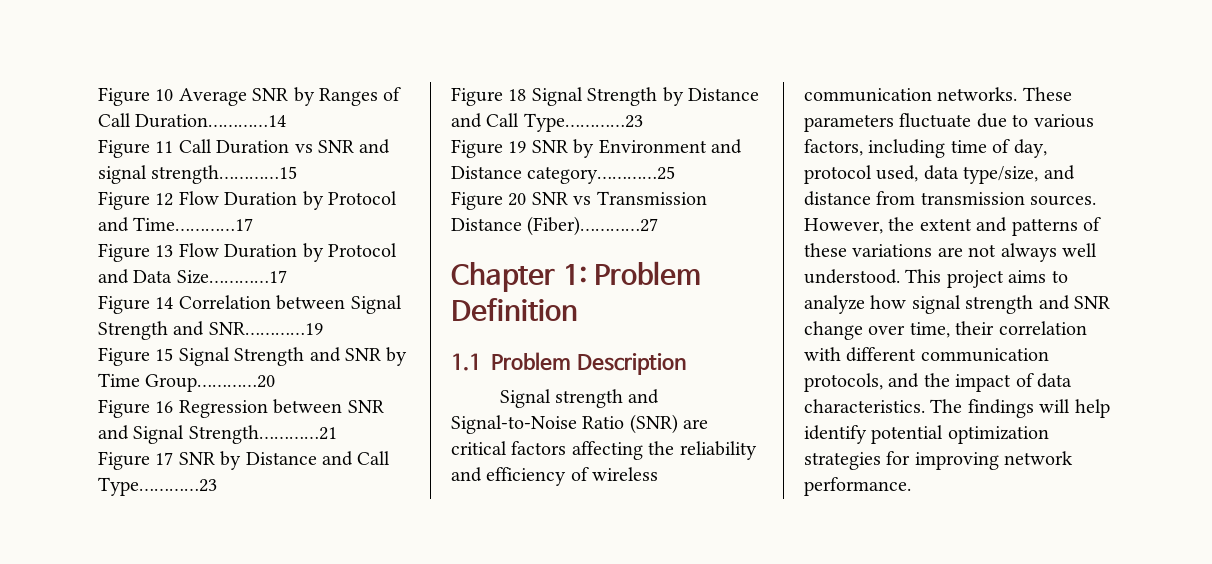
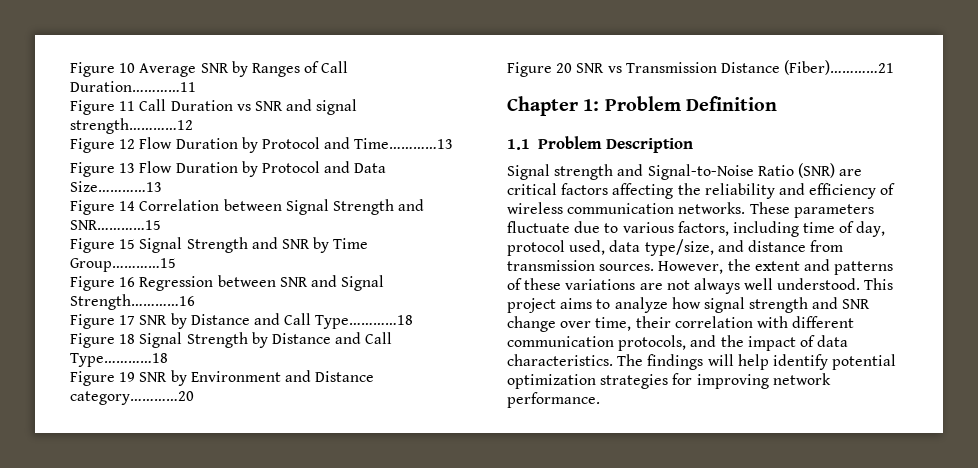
- Figure 10 Average SNR by Ranges of Call Duration…………14
+ Figure 10 Average SNR by Ranges of Call Duration…………11
- Figure 11 Call Duration vs SNR and signal strength…………15
+ Figure 11 Call Duration vs SNR and signal strength…………12
- Figure 12 Flow Duration by Protocol and Time…………17
+ Figure 12 Flow Duration by Protocol and Time…………13
- Figure 13 Flow Duration by Protocol and Data Size…………17
+ Figure 13 Flow Duration by Protocol and Data Size…………13
- Figure 14 Correlation between Signal Strength and SNR…………19
+ Figure 14 Correlation between Signal Strength and SNR…………15
- Figure 15 Signal Strength and SNR by Time Group…………20
+ Figure 15 Signal Strength and SNR by Time Group…………15
- Figure 16 Regression between SNR and Signal Strength…………21
+ Figure 16 Regression between SNR and Signal Strength…………16
- Figure 17 SNR by Distance and Call Type…………23
+ Figure 17 SNR by Distance and Call Type…………18
- Figure 18 Signal Strength by Distance and Call Type…………23
+ Figure 18 Signal Strength by Distance and Call Type…………18
- Figure 19 SNR by Environment and Distance category…………25
+ Figure 19 SNR by Environment and Distance category…………20
- Figure 20 SNR vs Transmission Distance (Fiber)…………27
+ Figure 20 SNR vs Transmission Distance (Fiber)…………21

